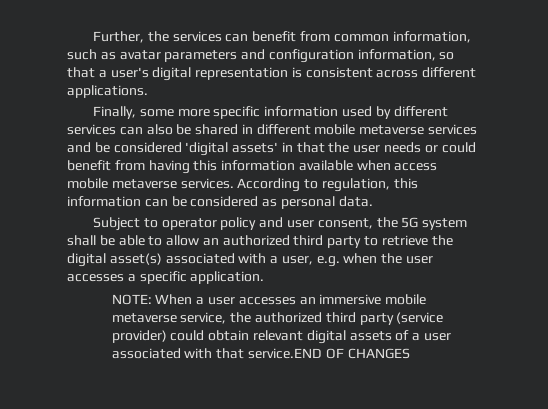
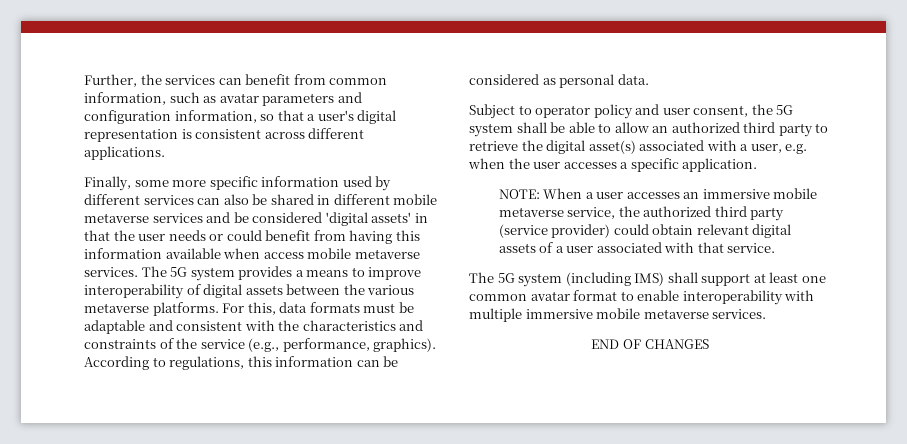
+ The 5G system provides a means to improve interoperability of digital assets between the various metaverse platforms. For this, data formats must be adaptable and consistent with the characteristics and constraints of the service (e.g., performance, graphics).
- According to regulation, this information can be considered as personal data.
+ According to regulations, this information can be considered as personal data.
- NOTE: When a user accesses an immersive mobile metaverse service, the authorized third party (service provider) could obtain relevant digital assets of a user associated with that service.END OF CHANGES
+ NOTE: When a user accesses an immersive mobile metaverse service, the authorized third party (service provider) could obtain relevant digital assets of a user associated with that service.
+ The 5G system (including IMS) shall support at least one common avatar format to enable interoperability with multiple immersive mobile metaverse services.
+ END OF CHANGES

